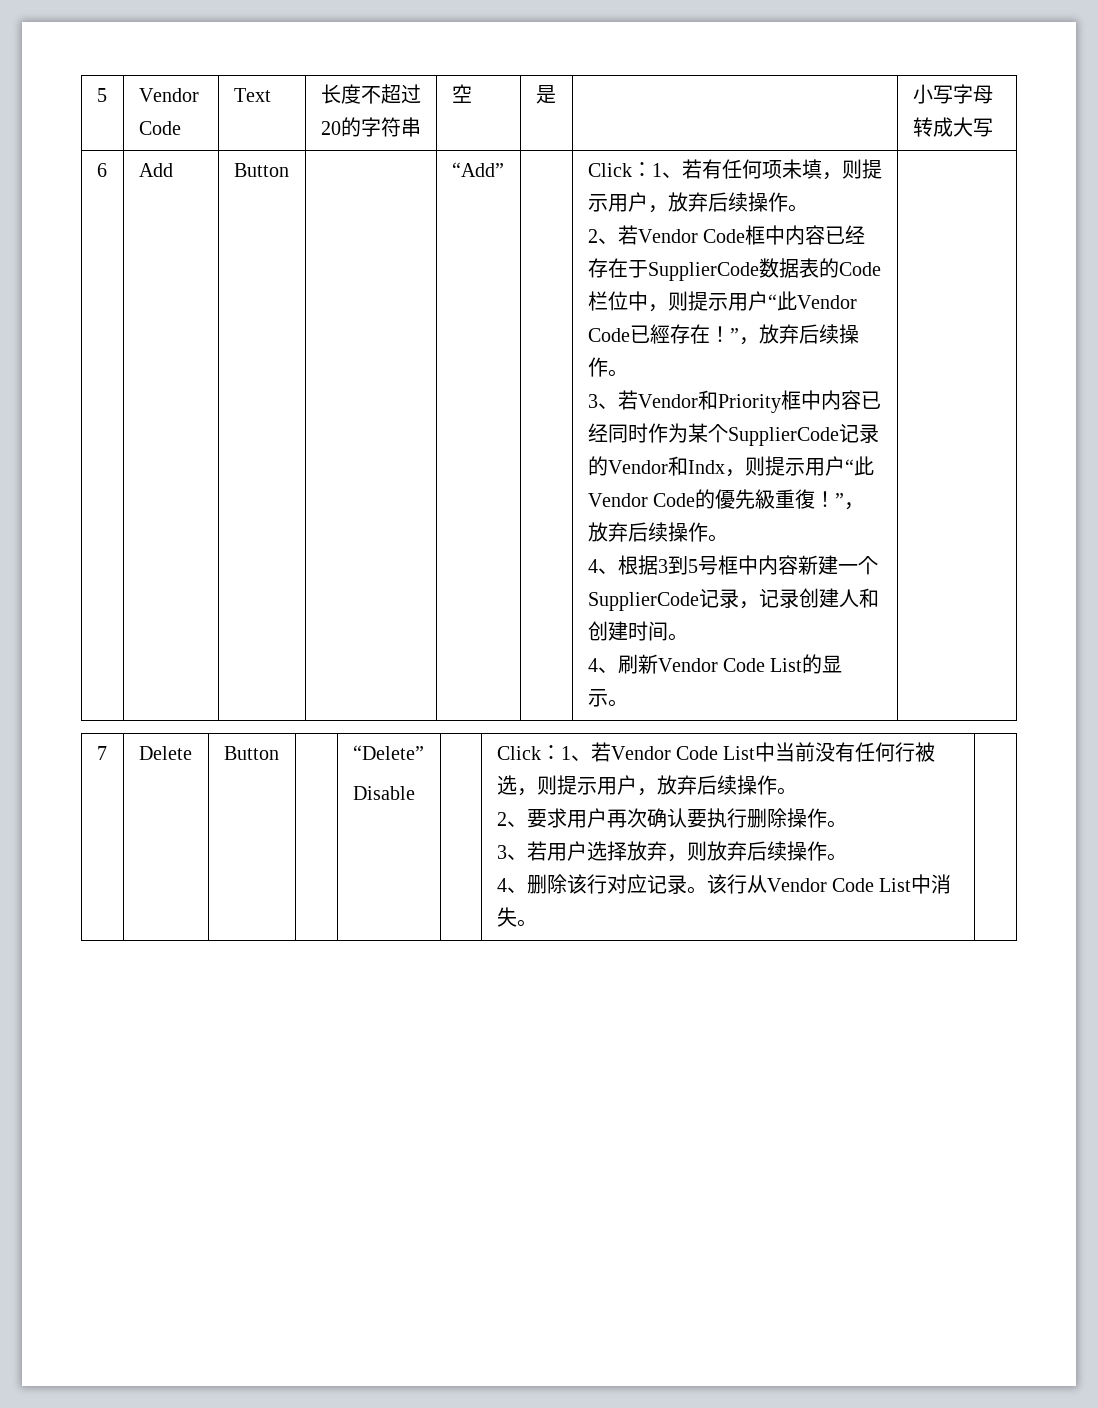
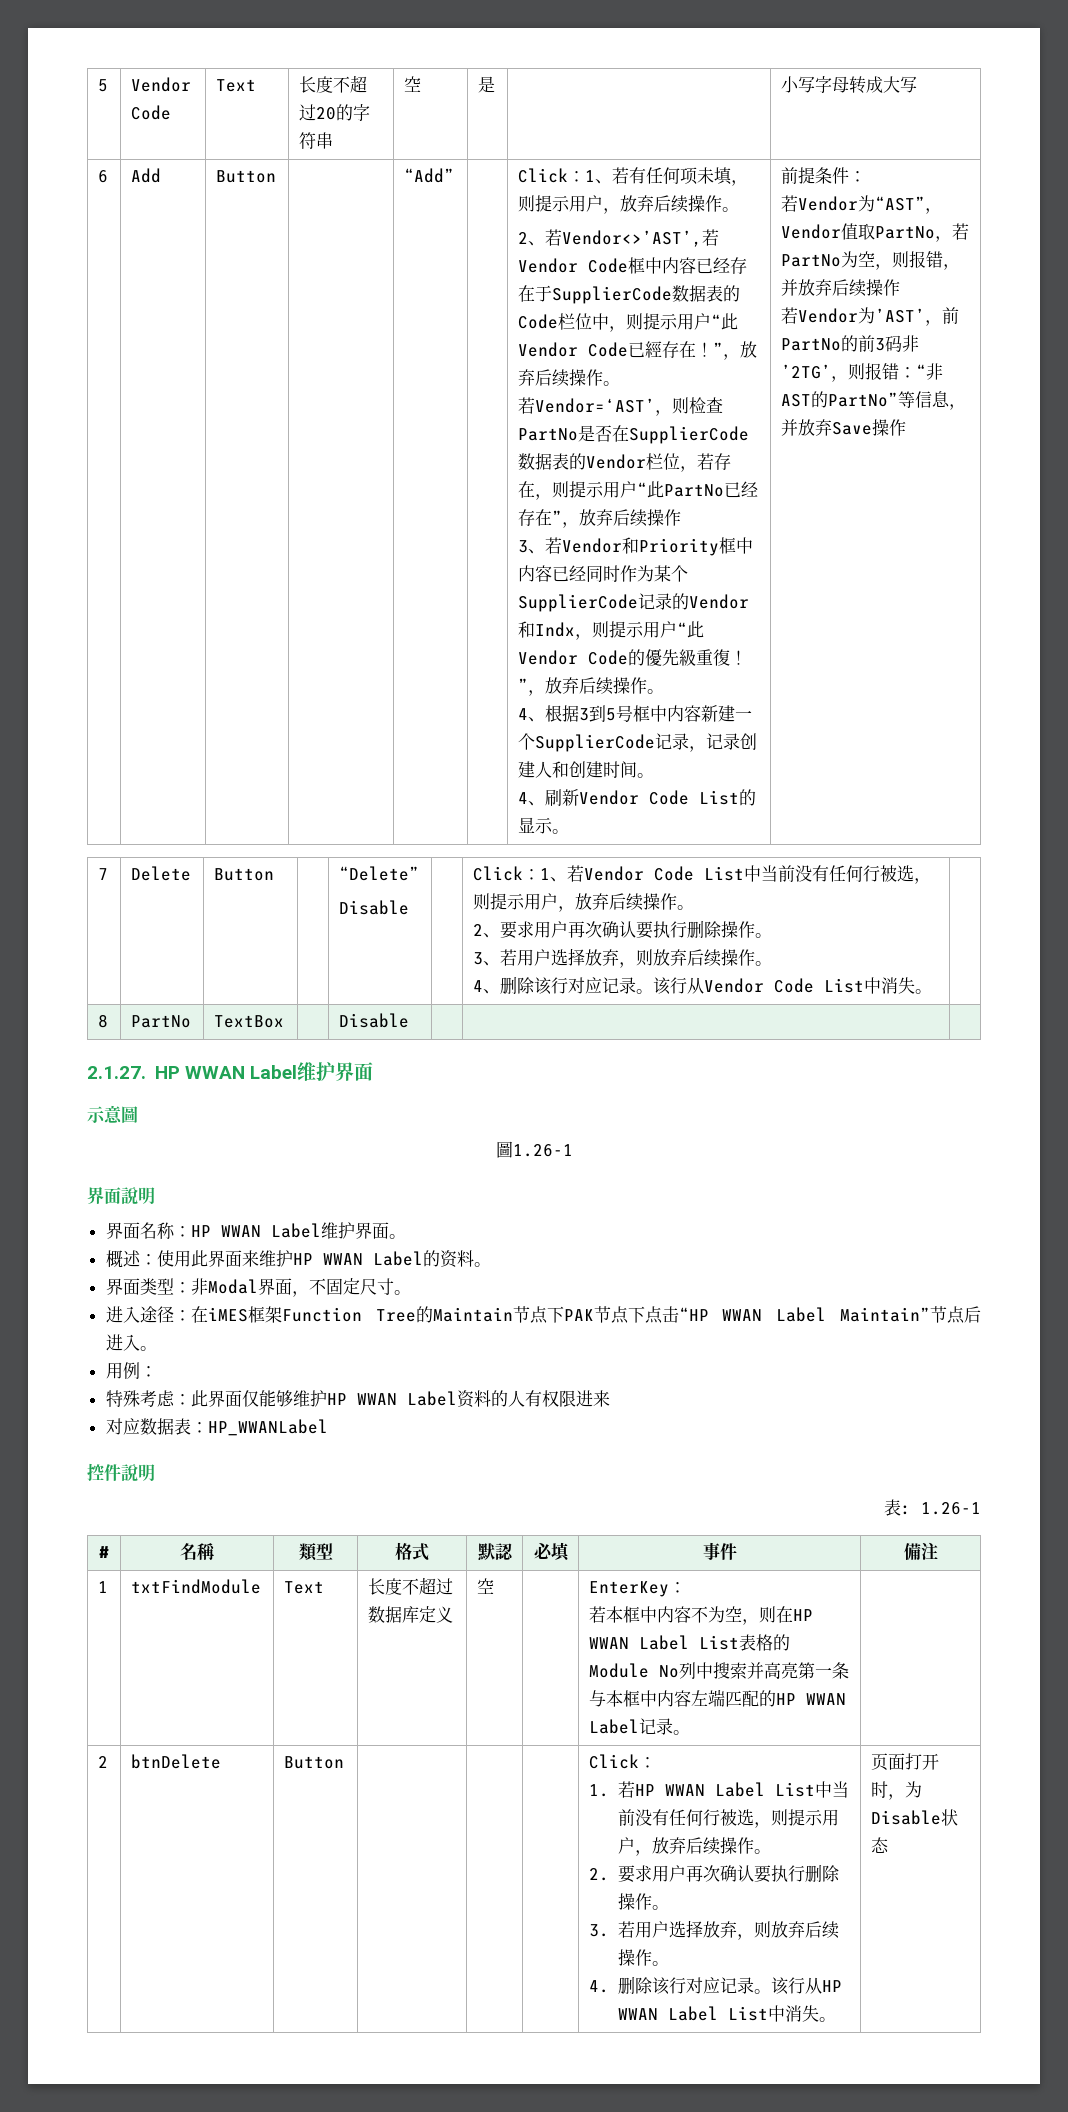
- 2、若Vendor Code框中内容已经存在于SupplierCode数据表的Code栏位中，则提示用户“此Vendor Code已經存在！”，放弃后续操作。
+ 2、若Vendor<>’AST’,若Vendor Code框中内容已经存在于SupplierCode数据表的Code栏位中，则提示用户“此Vendor Code已經存在！”，放弃后续操作。
+ 若Vendor=‘AST’，则检查PartNo是否在SupplierCode数据表的Vendor栏位，若存在，则提示用户“此PartNo已经存在”，放弃后续操作
+ 前提条件：
+ 若Vendor为“AST”，Vendor值取PartNo，若PartNo为空，则报错，并放弃后续操作
+ 若Vendor为’AST’，前PartNo的前3码非’2TG’，则报错：“非AST的PartNo”等信息，并放弃Save操作
+ 8 | PartNo | TextBox | | Disable | | |
+ 2.1.27. HP WWAN Label维护界面
+ 示意圖
+ 圖1.26-1
+ 界面說明
+ 界面名称：HP WWAN Label维护界面。
+ 概述：使用此界面来维护HP WWAN Label的资料。
+ 界面类型：非Modal界面，不固定尺寸。
+ 进入途径：在iMES框架Function Tree的Maintain节点下PAK节点下点击“HP WWAN Label Maintain”节点后进入。
+ 用例：
+ 特殊考虑：此界面仅能够维护HP WWAN Label资料的人有权限进来
+ 对应数据表：HP_WWANLabel
+ 控件說明
+ 表: 1.26-1
+ # | 名稱 | 類型 | 格式 | 默認 | 必填 | 事件 | 備注
+ 1 | txtFindModule | Text | 长度不超过数据库定义 | 空 | | EnterKey：
+ 若本框中内容不为空，则在HP WWAN Label List表格的Module No列中搜索并高亮第一条与本框中内容左端匹配的HP WWAN Label记录。 |
+ 2 | btnDelete | Button | | | | Click：
+ 1.若HP WWAN Label List中当前没有任何行被选，则提示用户，放弃后续操作。
+ 2.要求用户再次确认要执行删除操作。
+ 3.若用户选择放弃，则放弃后续操作。
+ 4.删除该行对应记录。该行从HP WWAN Label List中消失。 | 页面打开时，为Disable状态

